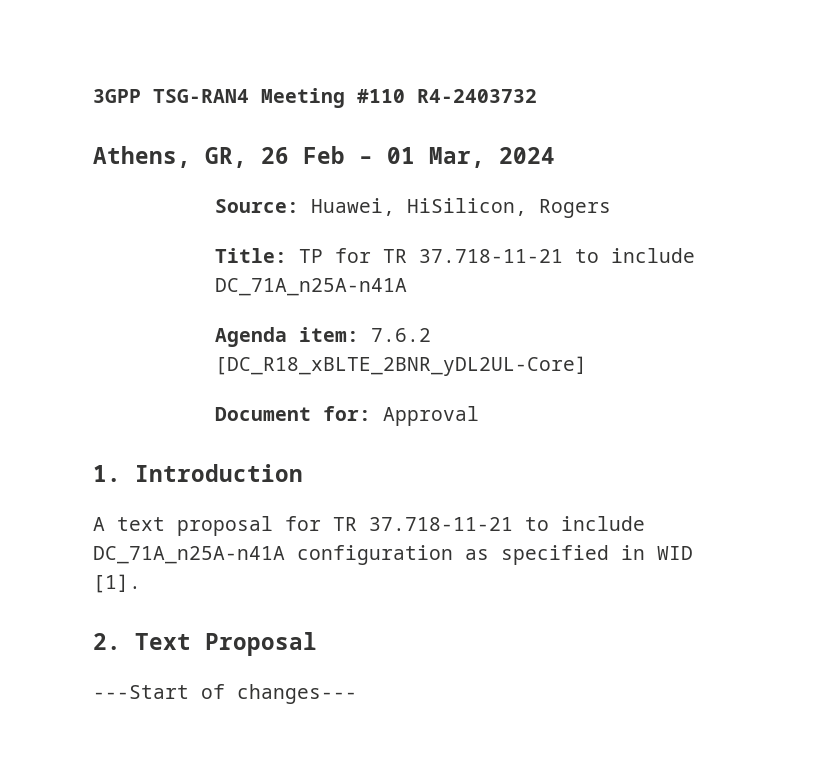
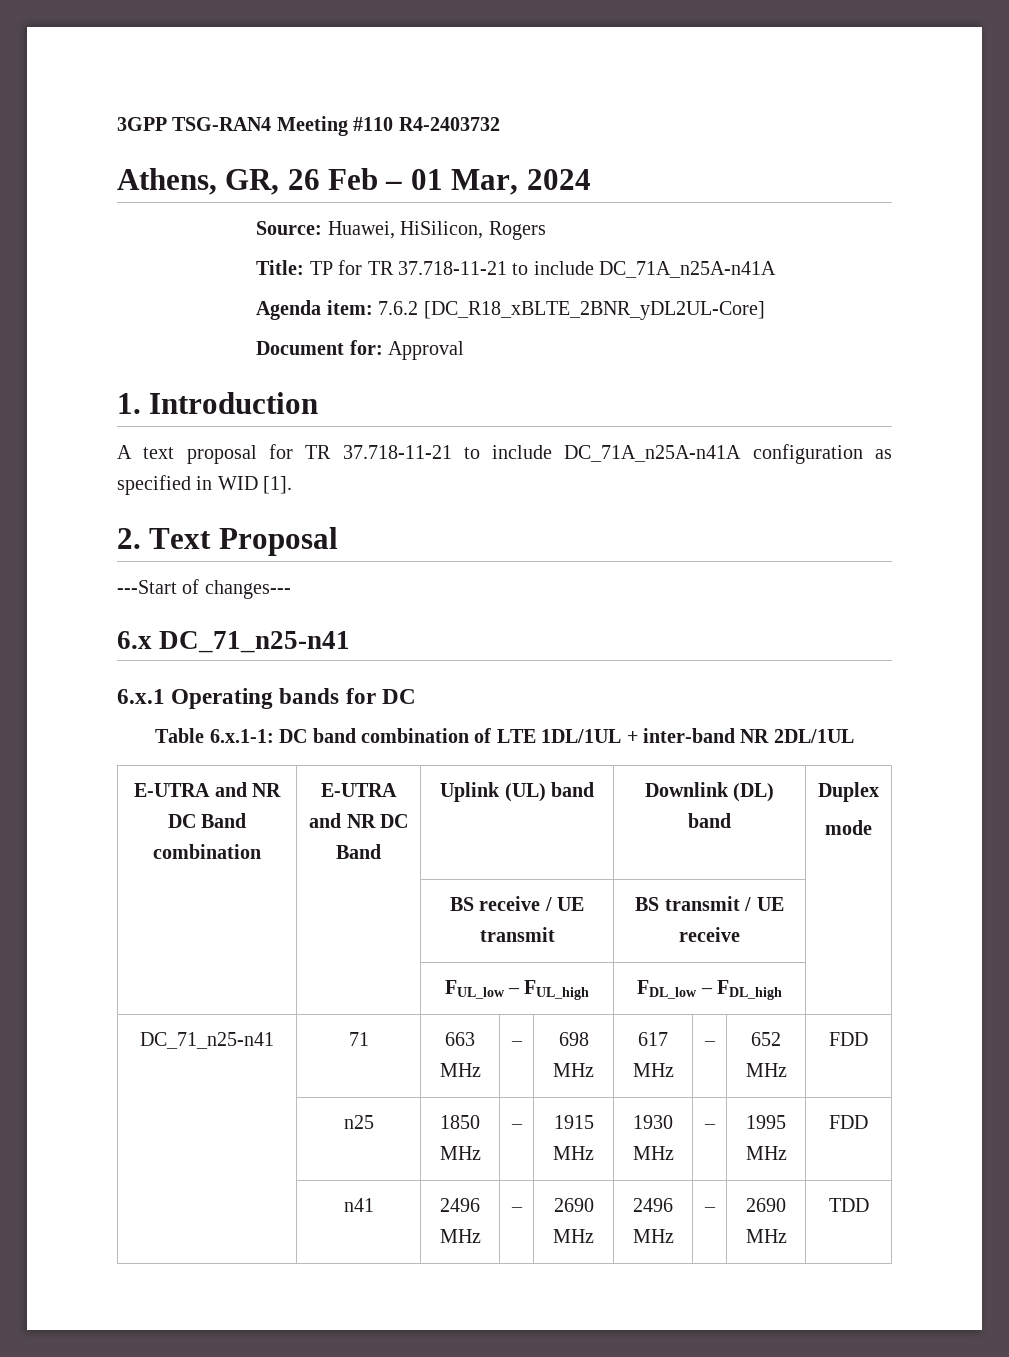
+ 6.x DC_71_n25-n41
+ 6.x.1 Operating bands for DC
+ Table 6.x.1-1: DC band combination of LTE 1DL/1UL + inter-band NR 2DL/1UL
+ E-UTRA and NR DC Band combination | E-UTRA and NR DC Band | Uplink (UL) band | Downlink (DL) band | Duplex
+ mode
+ | | BS receive / UE transmit | BS transmit / UE receive |
+ | | FUL_low – FUL_high | FDL_low – FDL_high |
+ DC_71_n25-n41 | 71 | 663 MHz | – | 698 MHz | 617 MHz | – | 652 MHz | FDD
+ | n25 | 1850 MHz | – | 1915 MHz | 1930 MHz | – | 1995 MHz | FDD
+ | n41 | 2496 MHz | – | 2690 MHz | 2496 MHz | – | 2690 MHz | TDD

